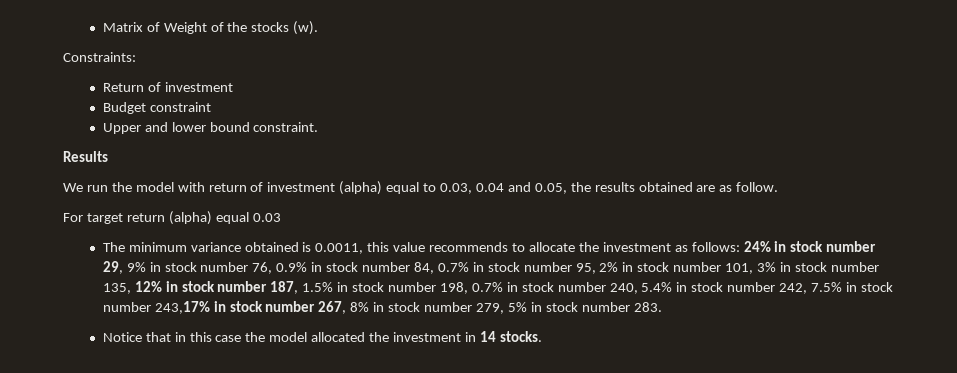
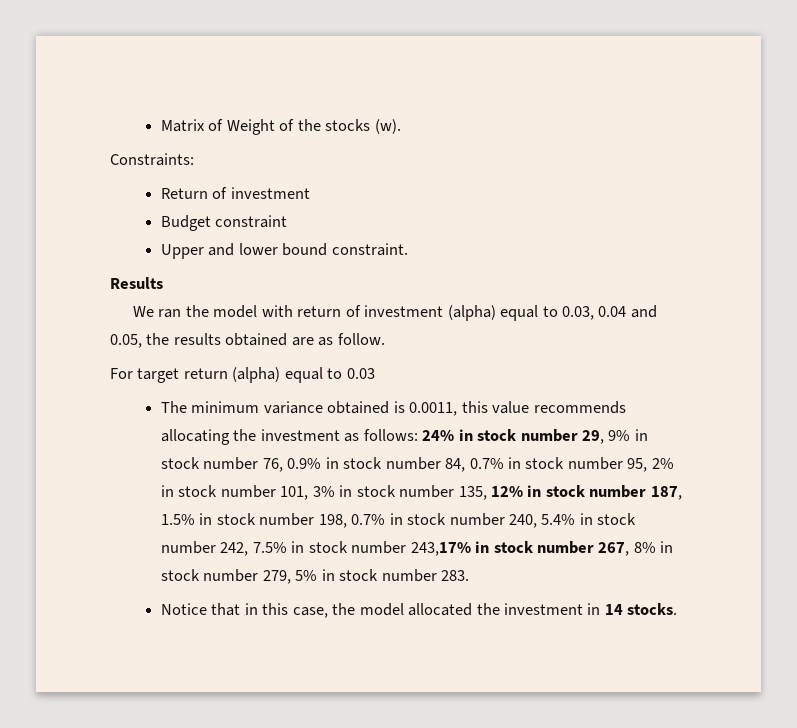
- We run the model with return of investment (alpha) equal to 0.03, 0.04 and 0.05, the results obtained are as follow.
+ We ran the model with return of investment (alpha) equal to 0.03, 0.04 and 0.05, the results obtained are as follow.
- For target return (alpha) equal 0.03
+ For target return (alpha) equal to 0.03
- The minimum variance obtained is 0.0011, this value recommends to allocate the investment as follows:
+ The minimum variance obtained is 0.0011, this value recommends allocating the investment as follows:
- Notice that in this case the model allocated the investment in 14 stocks.
+ Notice that in this case, the model allocated the investment in 14 stocks.

